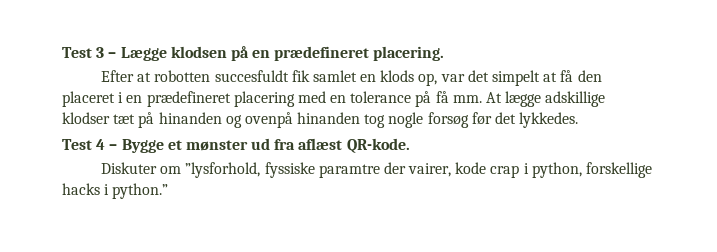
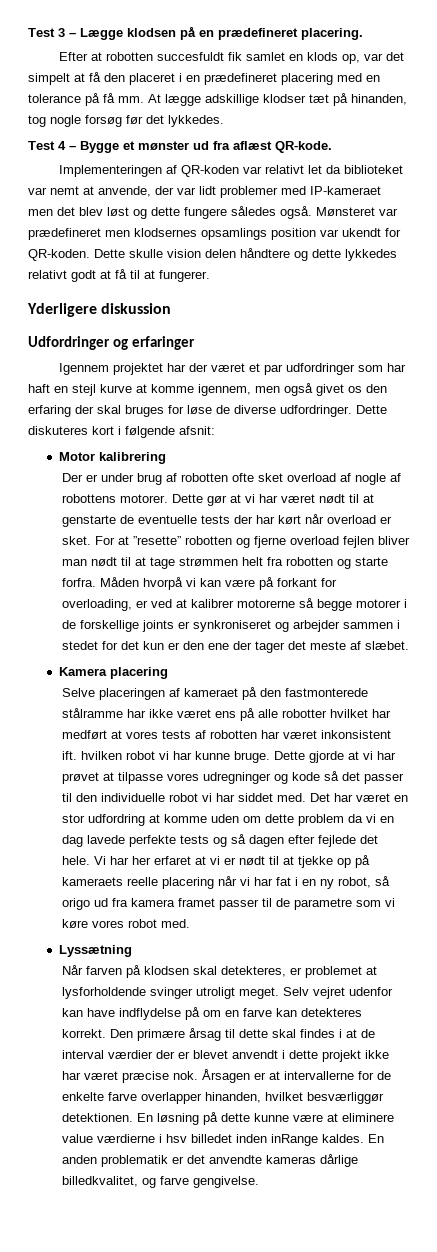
- At lægge adskillige klodser tæt på hinanden og ovenpå hinanden tog nogle forsøg før det lykkedes.
+ At lægge adskillige klodser tæt på hinanden, tog nogle forsøg før det lykkedes.
- Diskuter om ”lysforhold, fyssiske paramtre der vairer, kode crap i python, forskellige hacks i python.”
+ Implementeringen af QR-koden var relativt let da biblioteket var nemt at anvende, der var lidt problemer med IP-kameraet men det blev løst og dette fungere således også. Mønsteret var prædefineret men klodsernes opsamlings position var ukendt for QR-koden. Dette skulle vision delen håndtere og dette lykkedes relativt godt at få til at fungerer.
+ Yderligere diskussion
+ Udfordringer og erfaringer
+ Igennem projektet har der været et par udfordringer som har haft en stejl kurve at komme igennem, men også givet os den erfaring der skal bruges for løse de diverse udfordringer. Dette diskuteres kort i følgende afsnit:
+ Motor kalibrering
+ Der er under brug af robotten ofte sket overload af nogle af robottens motorer. Dette gør at vi har været nødt til at genstarte de eventuelle tests der har kørt når overload er sket. For at ”resette” robotten og fjerne overload fejlen bliver man nødt til at tage strømmen helt fra robotten og starte forfra. Måden hvorpå vi kan være på forkant for overloading, er ved at kalibrer motorerne så begge motorer i de forskellige joints er synkroniseret og arbejder sammen i stedet for det kun er den ene der tager det meste af slæbet.
+ Kamera placering
+ Selve placeringen af kameraet på den fastmonterede stålramme har ikke været ens på alle robotter hvilket har medført at vores tests af robotten har været inkonsistent ift. hvilken robot vi har kunne bruge. Dette gjorde at vi har prøvet at tilpasse vores udregninger og kode så det passer til den individuelle robot vi har siddet med. Det har været en stor udfordring at komme uden om dette problem da vi en dag lavede perfekte tests og så dagen efter fejlede det hele. Vi har her erfaret at vi er nødt til at tjekke op på kameraets reelle placering når vi har fat i en ny robot, så origo ud fra kamera framet passer til de parametre som vi køre vores robot med.
+ Lyssætning
+ Når farven på klodsen skal detekteres, er problemet at lysforholdende svinger utroligt meget. Selv vejret udenfor kan have indflydelse på om en farve kan detekteres korrekt. Den primære årsag til dette skal findes i at de interval værdier der er blevet anvendt i dette projekt ikke har været præcise nok. Årsagen er at intervallerne for de enkelte farve overlapper hinanden, hvilket besværliggør detektionen. En løsning på dette kunne være at eliminere value værdierne i hsv billedet inden inRange kaldes. En anden problematik er det anvendte kameras dårlige billedkvalitet, og farve gengivelse.

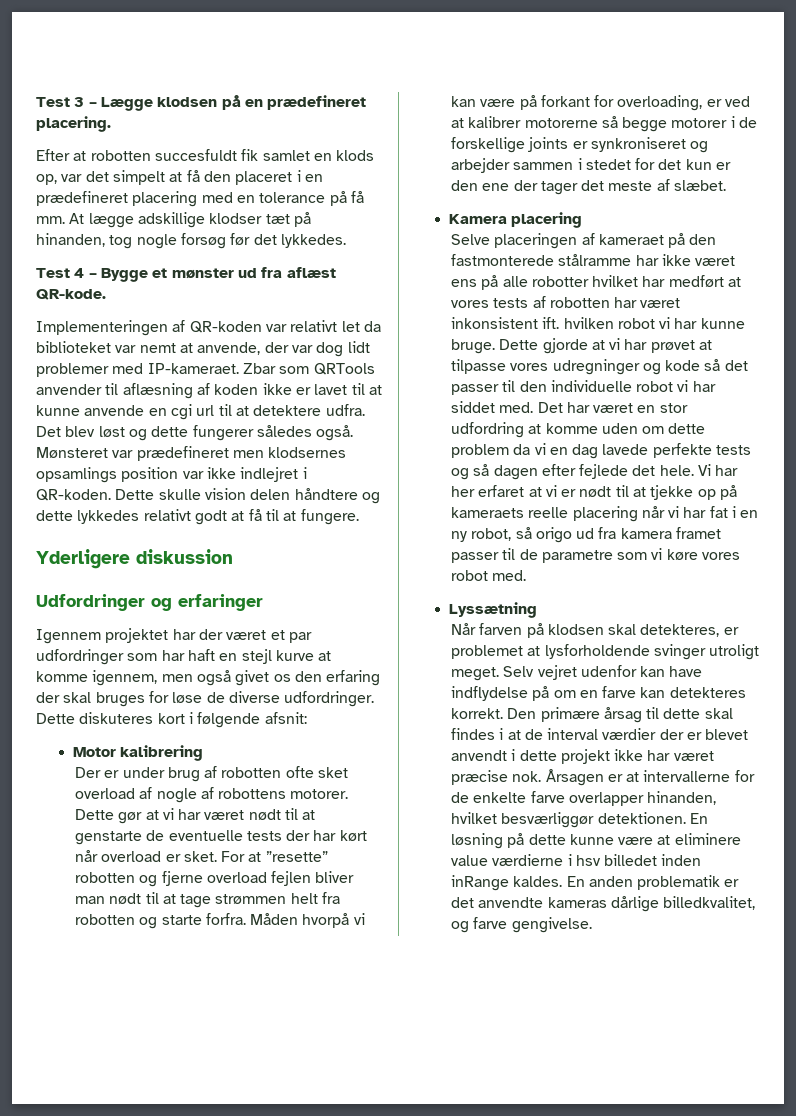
- Implementeringen af QR-koden var relativt let da biblioteket var nemt at anvende, der var lidt problemer med IP-kameraet men det blev løst og dette fungere således også.
+ Implementeringen af QR-koden var relativt let da biblioteket var nemt at anvende, der var dog lidt problemer med IP-kameraet. Zbar som QRTools anvender til aflæsning af koden ikke er lavet til at kunne anvende en cgi url til at detektere udfra. Det blev løst og dette fungerer således også.
- Mønsteret var prædefineret men klodsernes opsamlings position var ukendt for QR-koden.
+ Mønsteret var prædefineret men klodsernes opsamlings position var ikke indlejret i QR-koden.
- Dette skulle vision delen håndtere og dette lykkedes relativt godt at få til at fungerer.
+ Dette skulle vision delen håndtere og dette lykkedes relativt godt at få til at fungere.

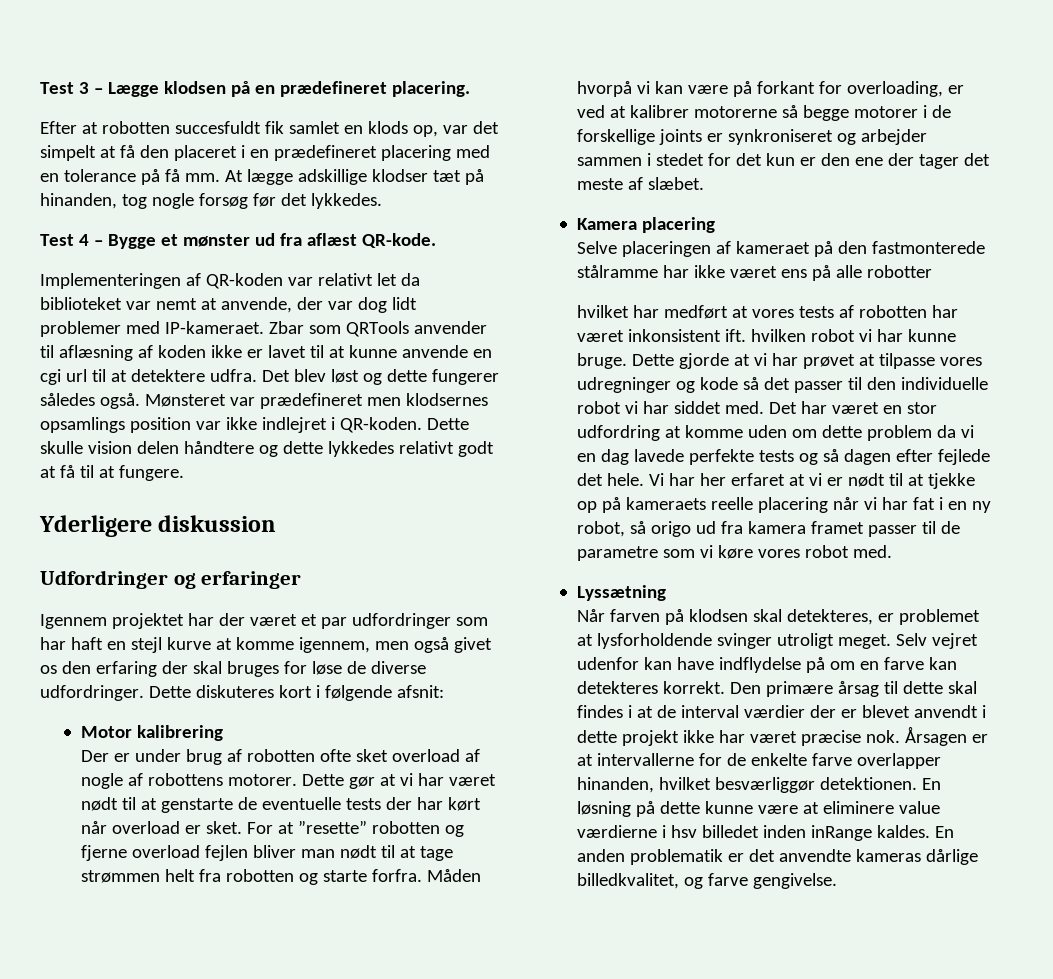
- Selve placeringen af kameraet på den fastmonterede stålramme har ikke været ens på alle robotter hvilket har medført at vores tests af robotten har været inkonsistent ift. hvilken robot vi har kunne bruge.
+ Selve placeringen af kameraet på den fastmonterede stålramme har ikke været ens på alle robotter
+ hvilket har medført at vores tests af robotten har været inkonsistent ift. hvilken robot vi har kunne bruge.

